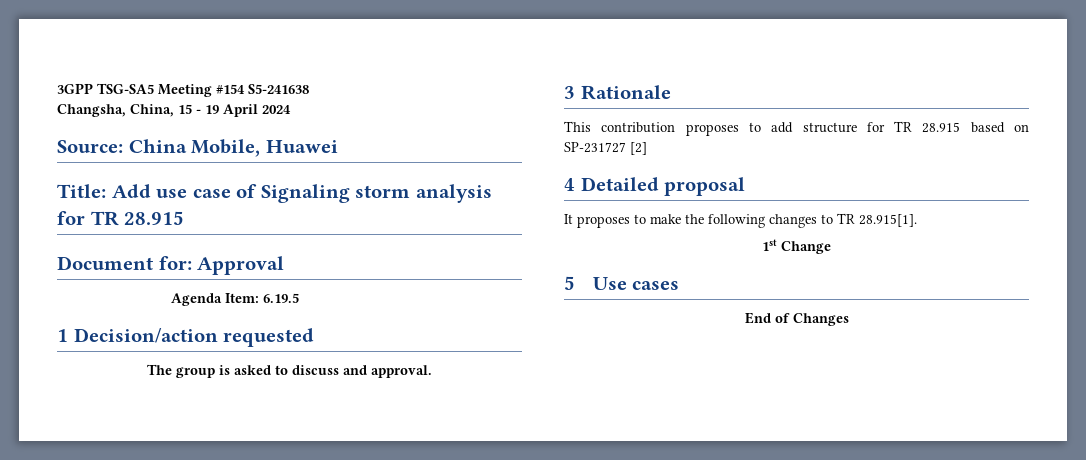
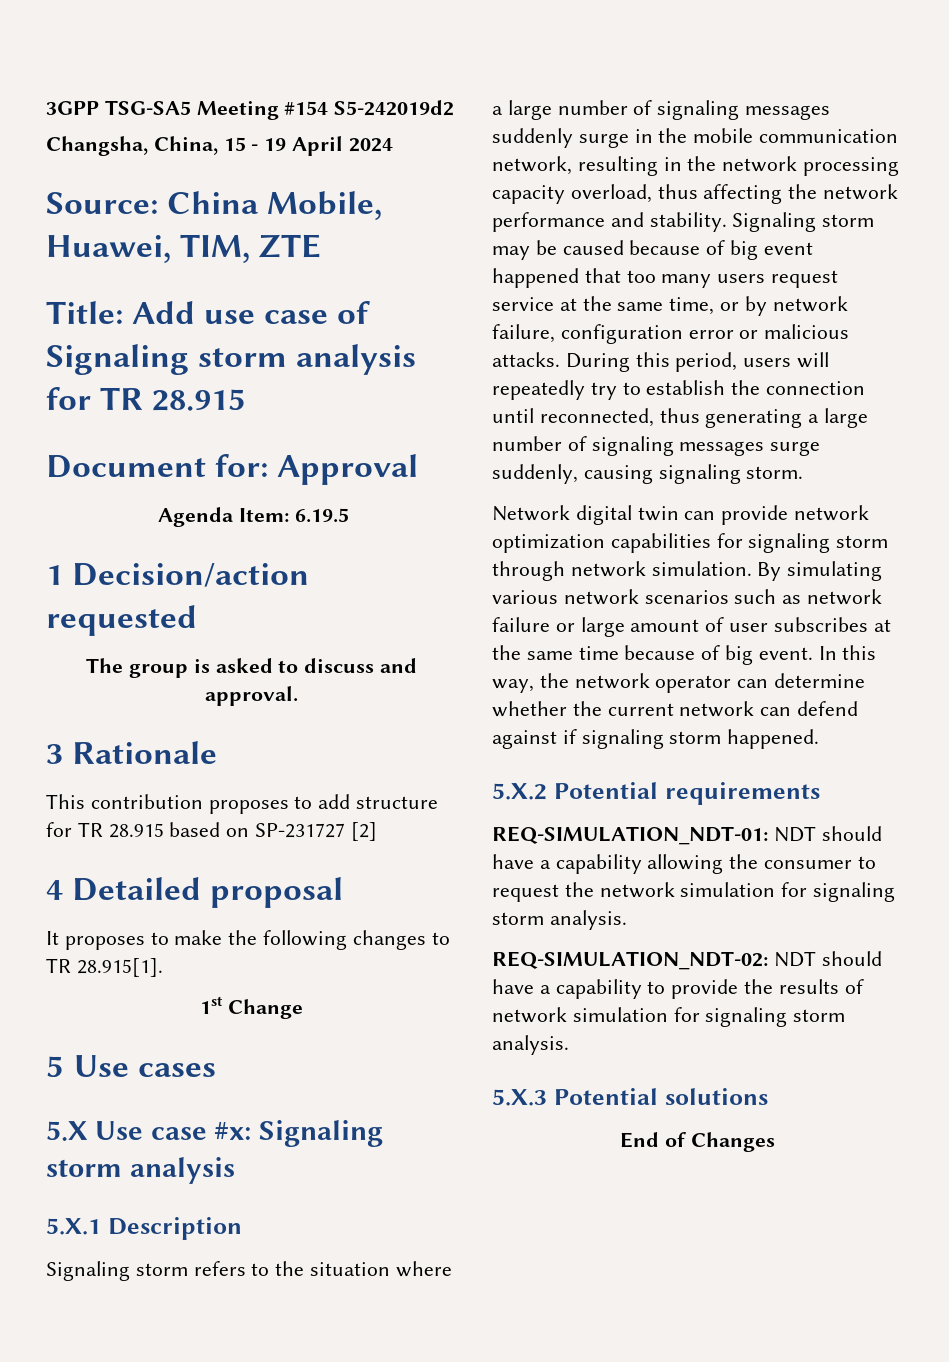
- 3GPP TSG-SA5 Meeting #154 S5-241638
+ 3GPP TSG-SA5 Meeting #154 S5-242019d2
- Source: China Mobile, Huawei
+ Source: China Mobile, Huawei, TIM, ZTE
+ 5.X Use case #x: Signaling storm analysis
+ 5.X.1 Description
+ Signaling storm refers to the situation where a large number of signaling messages suddenly surge in the mobile communication network, resulting in the network processing capacity overload, thus affecting the network performance and stability. Signaling storm may be caused because of big event happened that too many users request service at the same time, or by network failure, configuration error or malicious attacks. During this period, users will repeatedly try to establish the connection until reconnected, thus generating a large number of signaling messages surge suddenly, causing signaling storm.
+ Network digital twin can provide network optimization capabilities for signaling storm through network simulation. By simulating various network scenarios such as network failure or large amount of user subscribes at the same time because of big event. In this way, the network operator can determine whether the current network can defend against if signaling storm happened.
+ 5.X.2 Potential requirements
+ REQ-SIMULATION_NDT-01: NDT should have a capability allowing the consumer to request the network simulation for signaling storm analysis.
+ REQ-SIMULATION_NDT-02: NDT should have a capability to provide the results of network simulation for signaling storm analysis.
+ 5.X.3 Potential solutions

